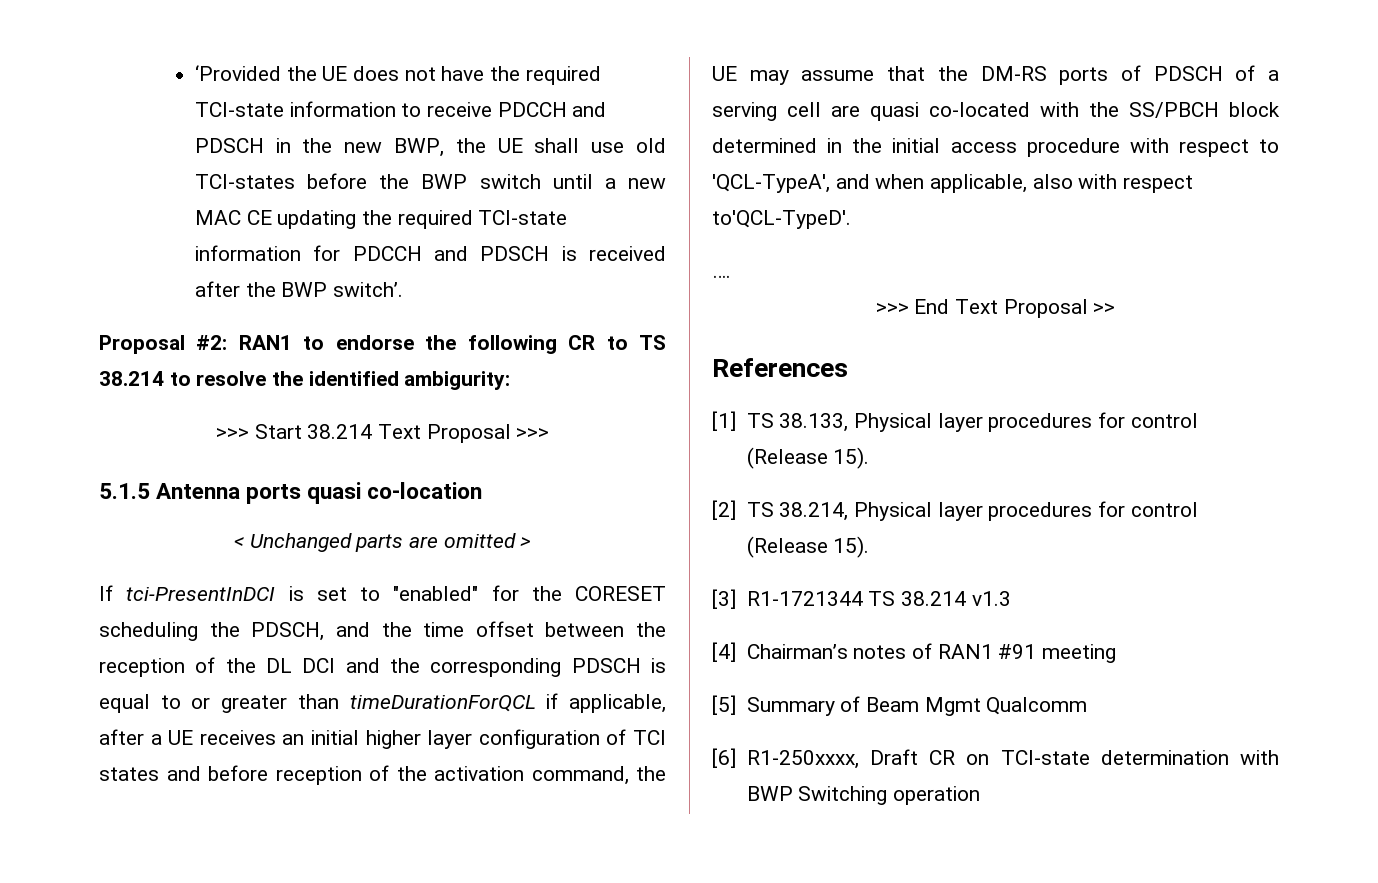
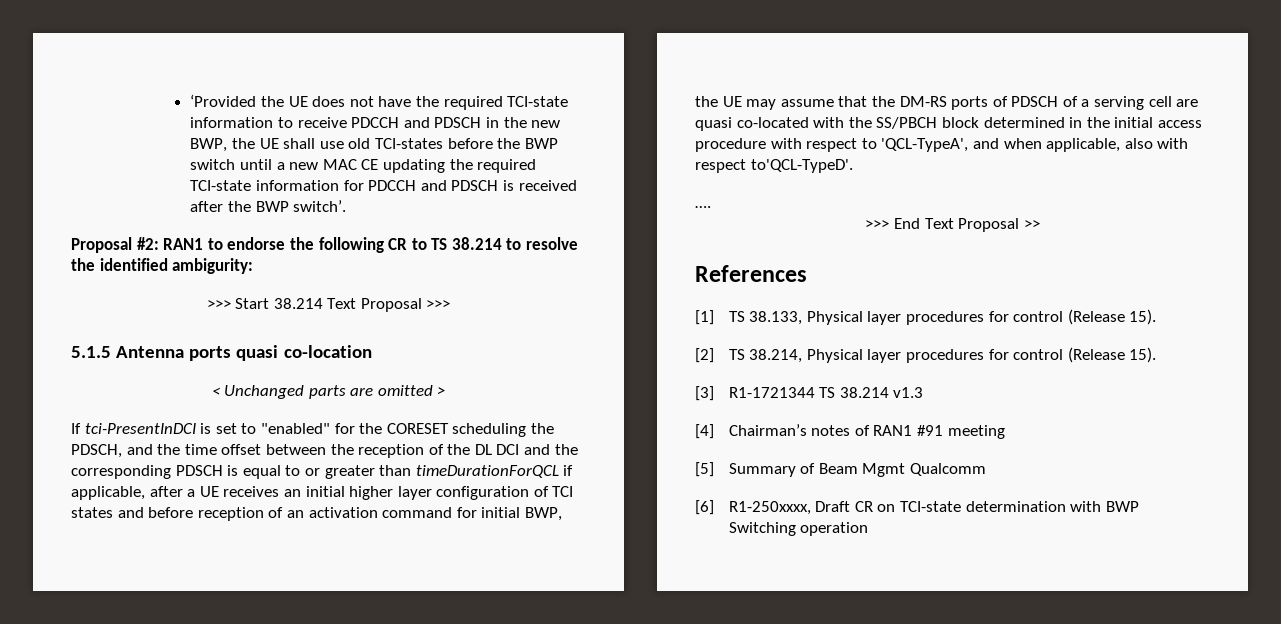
- If tci-PresentInDCI is set to "enabled" for the CORESET scheduling the PDSCH, and the time offset between the reception of the DL DCI and the corresponding PDSCH is equal to or greater than timeDurationForQCL if applicable, after a UE receives an initial higher layer configuration of TCI states and before reception of the activation command, the UE may assume that the DM-RS ports of PDSCH of a serving cell are quasi co-located with the SS/PBCH block determined in the initial access procedure with respect to 'QCL-TypeA', and when applicable, also with respect to'QCL-TypeD'.
+ If tci-PresentInDCI is set to "enabled" for the CORESET scheduling the PDSCH, and the time offset between the reception of the DL DCI and the corresponding PDSCH is equal to or greater than timeDurationForQCL if applicable, after a UE receives an initial higher layer configuration of TCI states and before reception of an activation command for initial BWP, the UE may assume that the DM-RS ports of PDSCH of a serving cell are quasi co-located with the SS/PBCH block determined in the initial access procedure with respect to 'QCL-TypeA', and when applicable, also with respect to'QCL-TypeD'.

